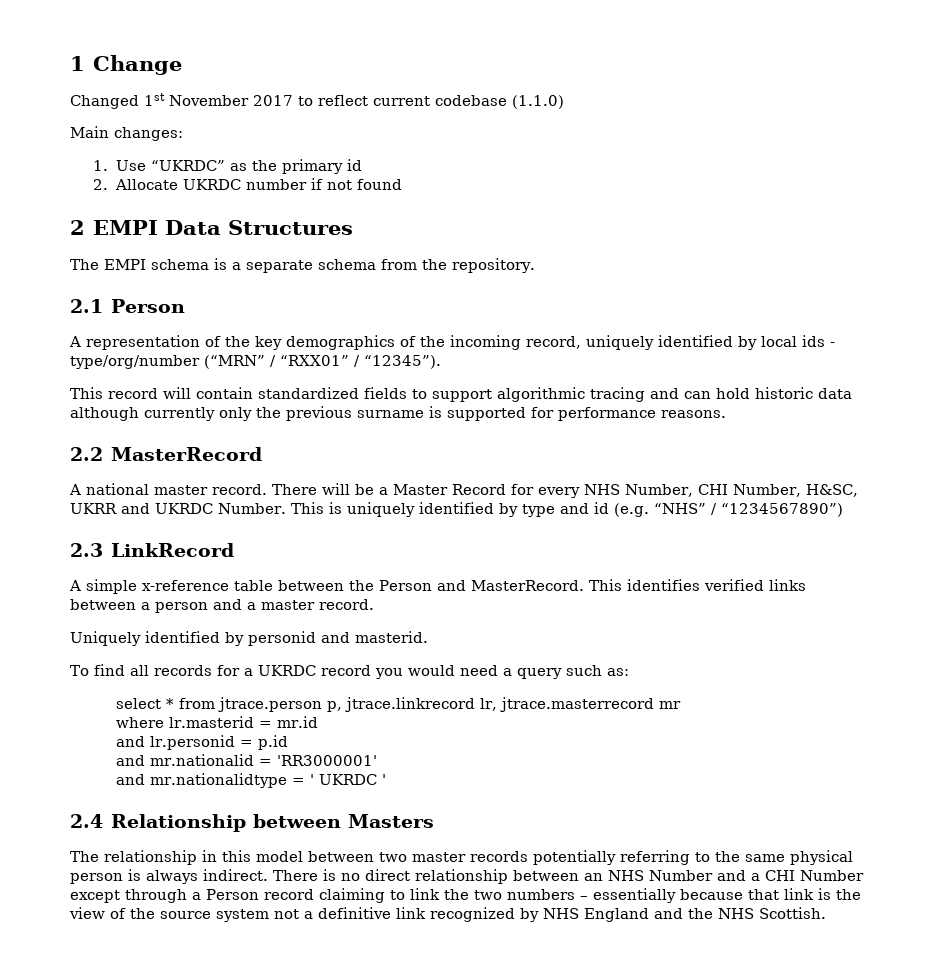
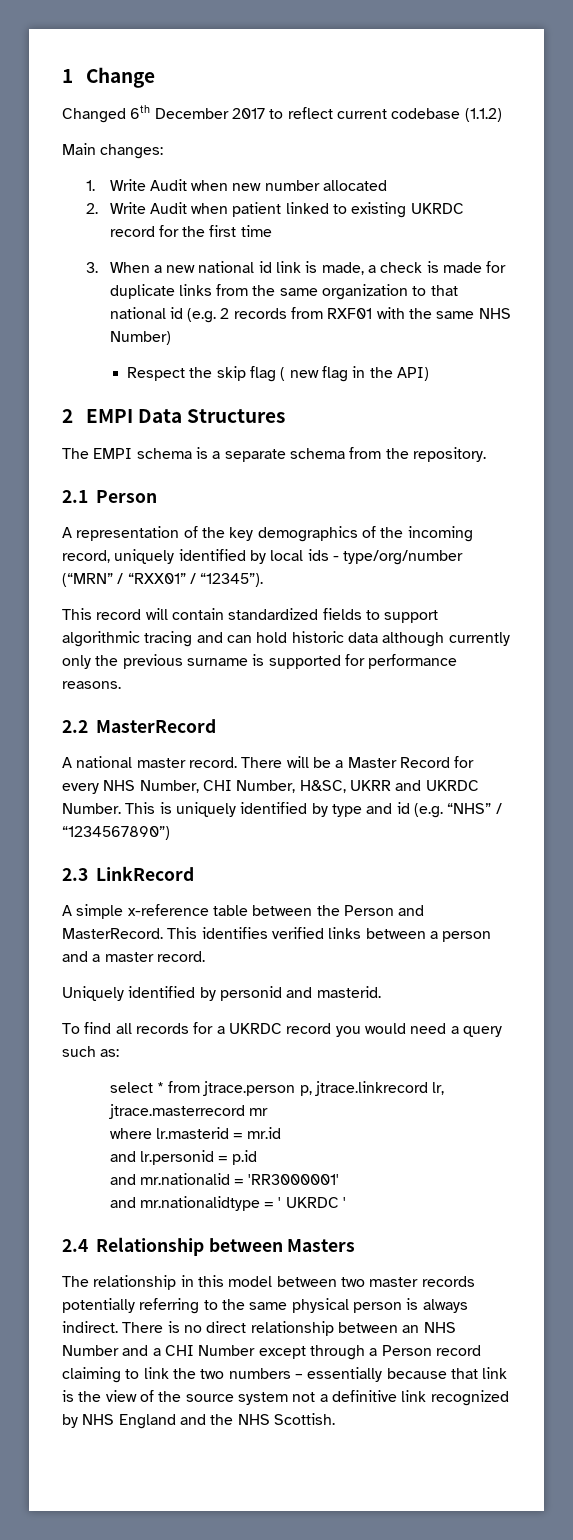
- Changed 1st November 2017 to reflect current codebase (1.1.0)
+ Changed 6th December 2017 to reflect current codebase (1.1.2)
- 1. Use “UKRDC” as the primary id
- 2. Allocate UKRDC number if not found
+ 1. Write Audit when new number allocated
+ 2. Write Audit when patient linked to existing UKRDC record for the first time
+ 3. When a new national id link is made, a check is made for duplicate links from the same organization to that national id (e.g. 2 records from RXF01 with the same NHS Number)
+ Respect the skip flag ( new flag in the API)

